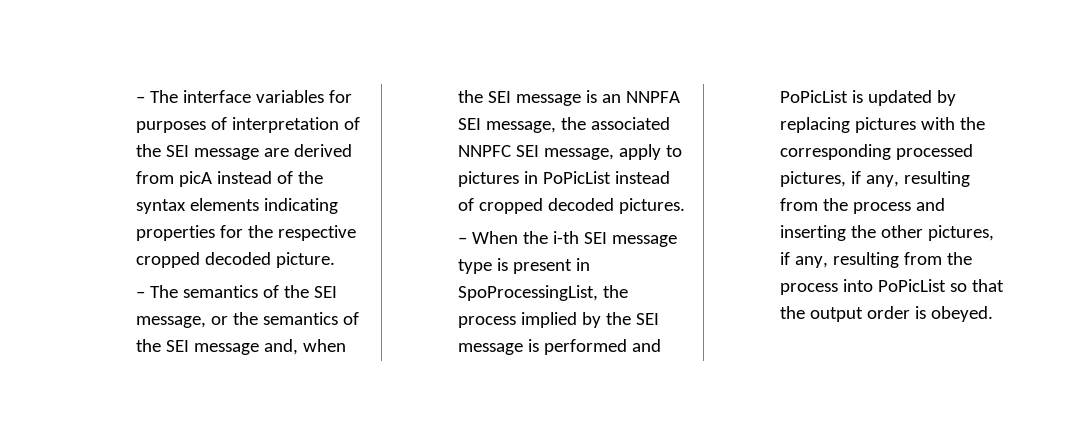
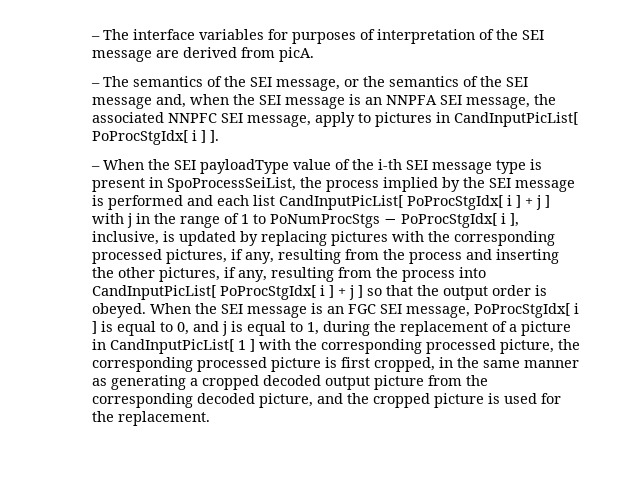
- – The interface variables for purposes of interpretation of the SEI message are derived from picA instead of the syntax elements indicating properties for the respective cropped decoded picture.
+ – The interface variables for purposes of interpretation of the SEI message are derived from picA.
- – The semantics of the SEI message, or the semantics of the SEI message and, when the SEI message is an NNPFA SEI message, the associated NNPFC SEI message, apply to pictures in PoPicList instead of cropped decoded pictures.
- – When the i-th SEI message type is present in SpoProcessingList, the process implied by the SEI message is performed and PoPicList is updated by replacing pictures with the corresponding processed pictures, if any, resulting from the process and inserting the other pictures, if any, resulting from the process into PoPicList so that the output order is obeyed.
+ – The semantics of the SEI message, or the semantics of the SEI message and, when the SEI message is an NNPFA SEI message, the associated NNPFC SEI message, apply to pictures in CandInputPicList[ PoProcStgIdx[ i ] ].
+ – When the SEI payloadType value of the i-th SEI message type is present in SpoProcessSeiList, the process implied by the SEI message is performed and each list CandInputPicList[ PoProcStgIdx[ i ] + j ] with j in the range of 1 to PoNumProcStgs − PoProcStgIdx[ i ], inclusive, is updated by replacing pictures with the corresponding processed pictures, if any, resulting from the process and inserting the other pictures, if any, resulting from the process into CandInputPicList[ PoProcStgIdx[ i ] + j ] so that the output order is obeyed.
+ When the SEI message is an FGC SEI message, PoProcStgIdx[ i ] is equal to 0, and j is equal to 1, during the replacement of a picture in CandInputPicList[ 1 ] with the corresponding processed picture, the corresponding processed picture is first cropped, in the same manner as generating a cropped decoded output picture from the corresponding decoded picture, and the cropped picture is used for the replacement.

